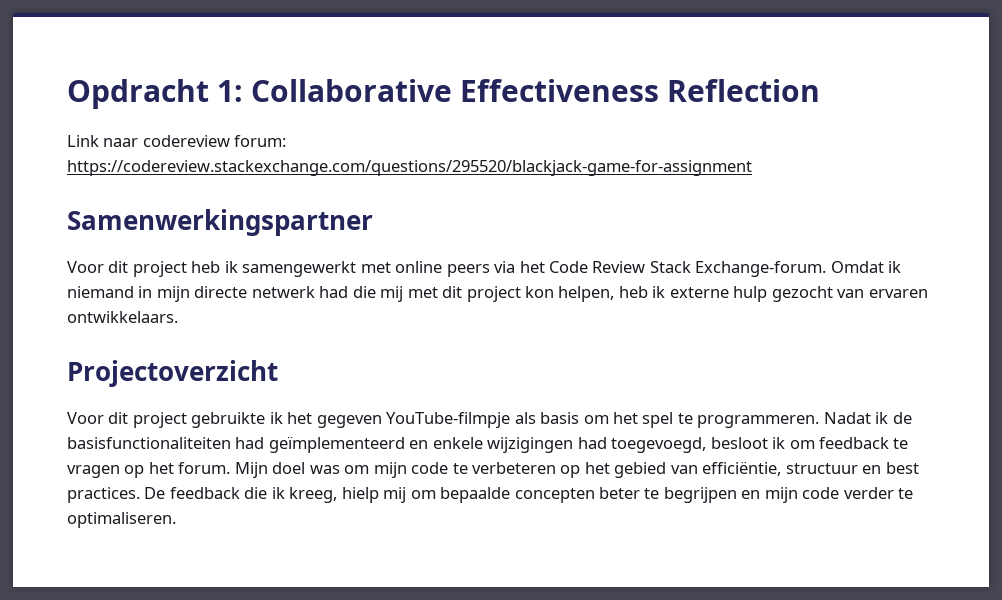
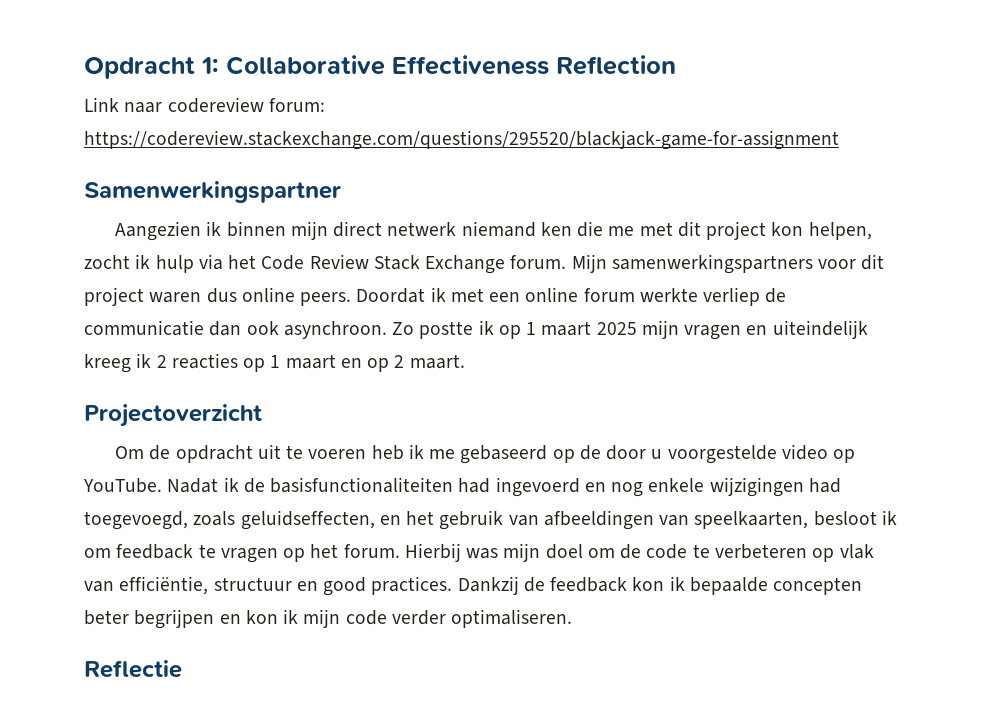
- Voor dit project heb ik samengewerkt met online peers via het Code Review Stack Exchange-forum. Omdat ik niemand in mijn directe netwerk had die mij met dit project kon helpen, heb ik externe hulp gezocht van ervaren ontwikkelaars.
+ Aangezien ik binnen mijn direct netwerk niemand ken die me met dit project kon helpen, zocht ik hulp via het Code Review Stack Exchange forum. Mijn samenwerkingspartners voor dit project waren dus online peers. Doordat ik met een online forum werkte verliep de communicatie dan ook asynchroon. Zo postte ik op 1 maart 2025 mijn vragen en uiteindelijk kreeg ik 2 reacties op 1 maart en op 2 maart.
  Projectoverzicht
- Voor dit project gebruikte ik het gegeven YouTube-filmpje als basis om het spel te programmeren.
+ Om de opdracht uit te voeren heb ik me gebaseerd op de door u voorgestelde video op YouTube.
- Nadat ik de basisfunctionaliteiten had geïmplementeerd en enkele wijzigingen had toegevoegd, besloot ik om feedback te vragen op het forum.
+ Nadat ik de basisfunctionaliteiten had ingevoerd en nog enkele wijzigingen had toegevoegd, zoals geluidseffecten, en het gebruik van afbeeldingen van speelkaarten, besloot ik om feedback te vragen op het forum.
- Mijn doel was om mijn code te verbeteren op het gebied van efficiëntie, structuur en best practices. De feedback die ik kreeg, hielp mij om bepaalde concepten beter te begrijpen en mijn code verder te optimaliseren.
+ Hierbij was mijn doel om de code te verbeteren op vlak van efficiëntie, structuur en good practices. Dankzij de feedback kon ik bepaalde concepten beter begrijpen en kon ik mijn code verder optimaliseren.
+ Reflectie

